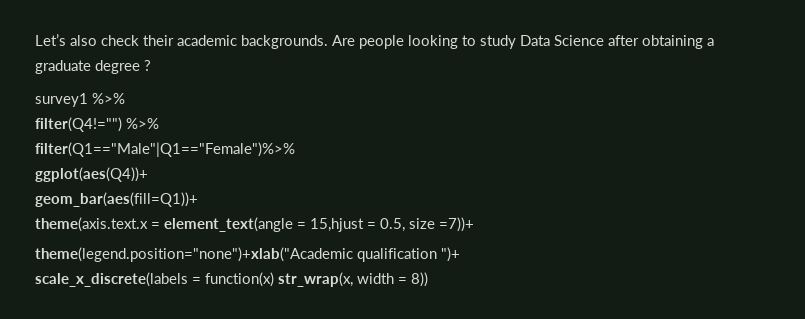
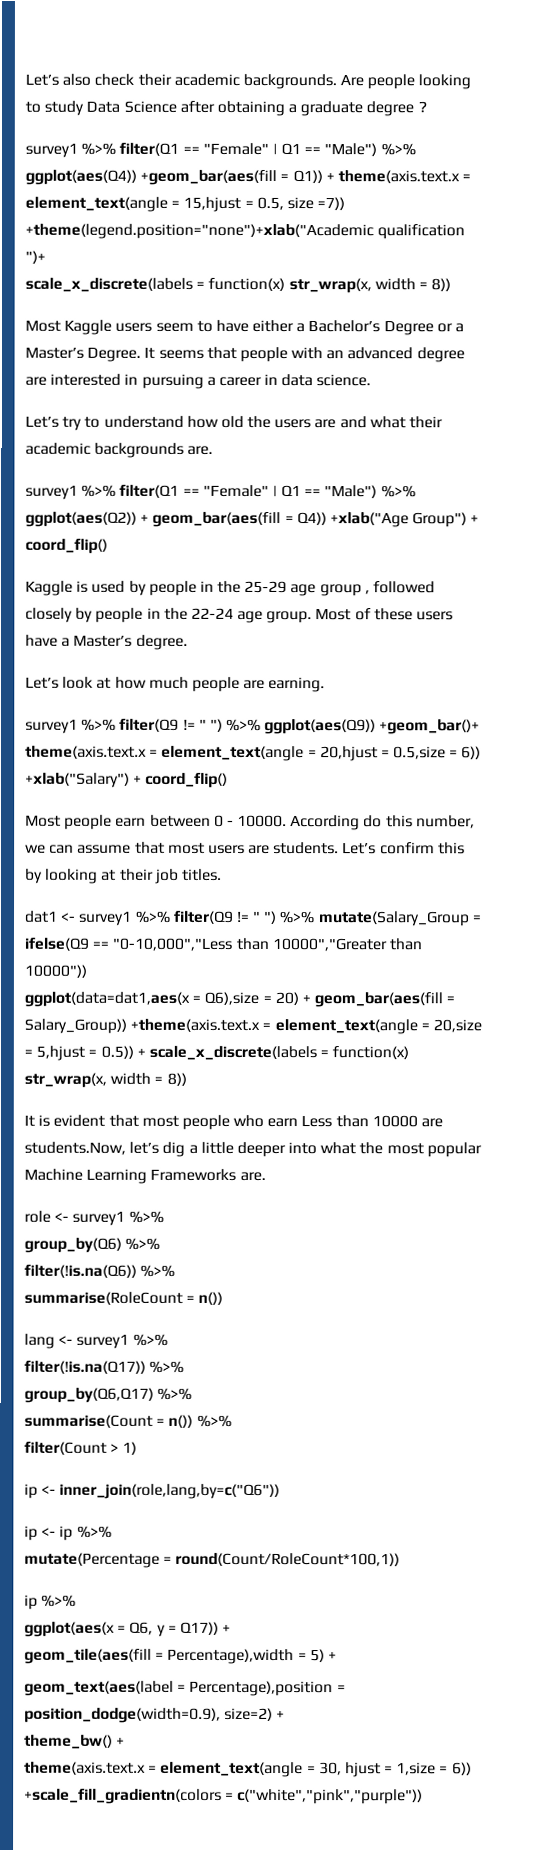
- survey1 %>%
- filter(Q4!="") %>%
- filter(Q1=="Male"|Q1=="Female")%>%
- ggplot(aes(Q4))+
- geom_bar(aes(fill=Q1))+
- theme(axis.text.x = element_text(angle = 15,hjust = 0.5, size =7))+
- theme(legend.position="none")+xlab("Academic qualification ")+
+ survey1 %>% filter(Q1 == "Female" | Q1 == "Male") %>% ggplot(aes(Q4)) +geom_bar(aes(fill = Q1)) + theme(axis.text.x = element_text(angle = 15,hjust = 0.5, size =7)) +theme(legend.position="none")+xlab("Academic qualification ")+
+ Most Kaggle users seem to have either a Bachelor’s Degree or a Master’s Degree. It seems that people with an advanced degree are interested in pursuing a career in data science.
+ Let’s try to understand how old the users are and what their academic backgrounds are.
+ survey1 %>% filter(Q1 == "Female" | Q1 == "Male") %>% ggplot(aes(Q2)) + geom_bar(aes(fill = Q4)) +xlab("Age Group") + coord_flip()
+ Kaggle is used by people in the 25-29 age group , followed closely by people in the 22-24 age group. Most of these users have a Master’s degree.
+ Let’s look at how much people are earning.
+ survey1 %>% filter(Q9 != " ") %>% ggplot(aes(Q9)) +geom_bar()+ theme(axis.text.x = element_text(angle = 20,hjust = 0.5,size = 6)) +xlab("Salary") + coord_flip()
+ Most people earn between 0 - 10000. According do this number, we can assume that most users are students. Let’s confirm this by looking at their job titles.
+ dat1 <- survey1 %>% filter(Q9 != " ") %>% mutate(Salary_Group = ifelse(Q9 == "0-10,000","Less than 10000","Greater than 10000"))
+ ggplot(data=dat1,aes(x = Q6),size = 20) + geom_bar(aes(fill = Salary_Group)) +theme(axis.text.x = element_text(angle = 20,size = 5,hjust = 0.5)) + scale_x_discrete(labels = function(x) str_wrap(x, width = 8))
+ It is evident that most people who earn Less than 10000 are students.Now, let’s dig a little deeper into what the most popular Machine Learning Frameworks are.
+ role <- survey1 %>%
+ group_by(Q6) %>%
+ filter(!is.na(Q6)) %>%
+ summarise(RoleCount = n())
+ lang <- survey1 %>%
+ filter(!is.na(Q17)) %>%
+ group_by(Q6,Q17) %>%
+ summarise(Count = n()) %>%
+ filter(Count > 1)
+ ip <- inner_join(role,lang,by=c("Q6"))
+ ip <- ip %>%
+ mutate(Percentage = round(Count/RoleCount*100,1))
+ ip %>%
+ ggplot(aes(x = Q6, y = Q17)) +
+ geom_tile(aes(fill = Percentage),width = 5) +
+ geom_text(aes(label = Percentage),position = position_dodge(width=0.9), size=2) +
+ theme_bw() +
+ theme(axis.text.x = element_text(angle = 30, hjust = 1,size = 6)) +scale_fill_gradientn(colors = c("white","pink","purple"))

